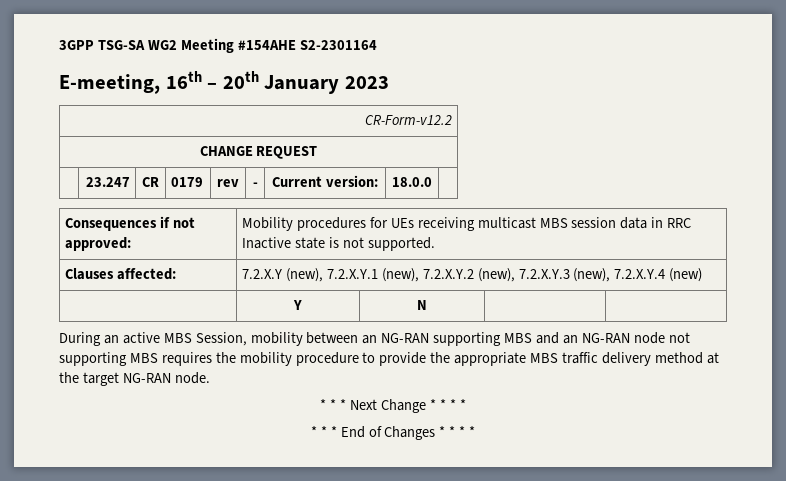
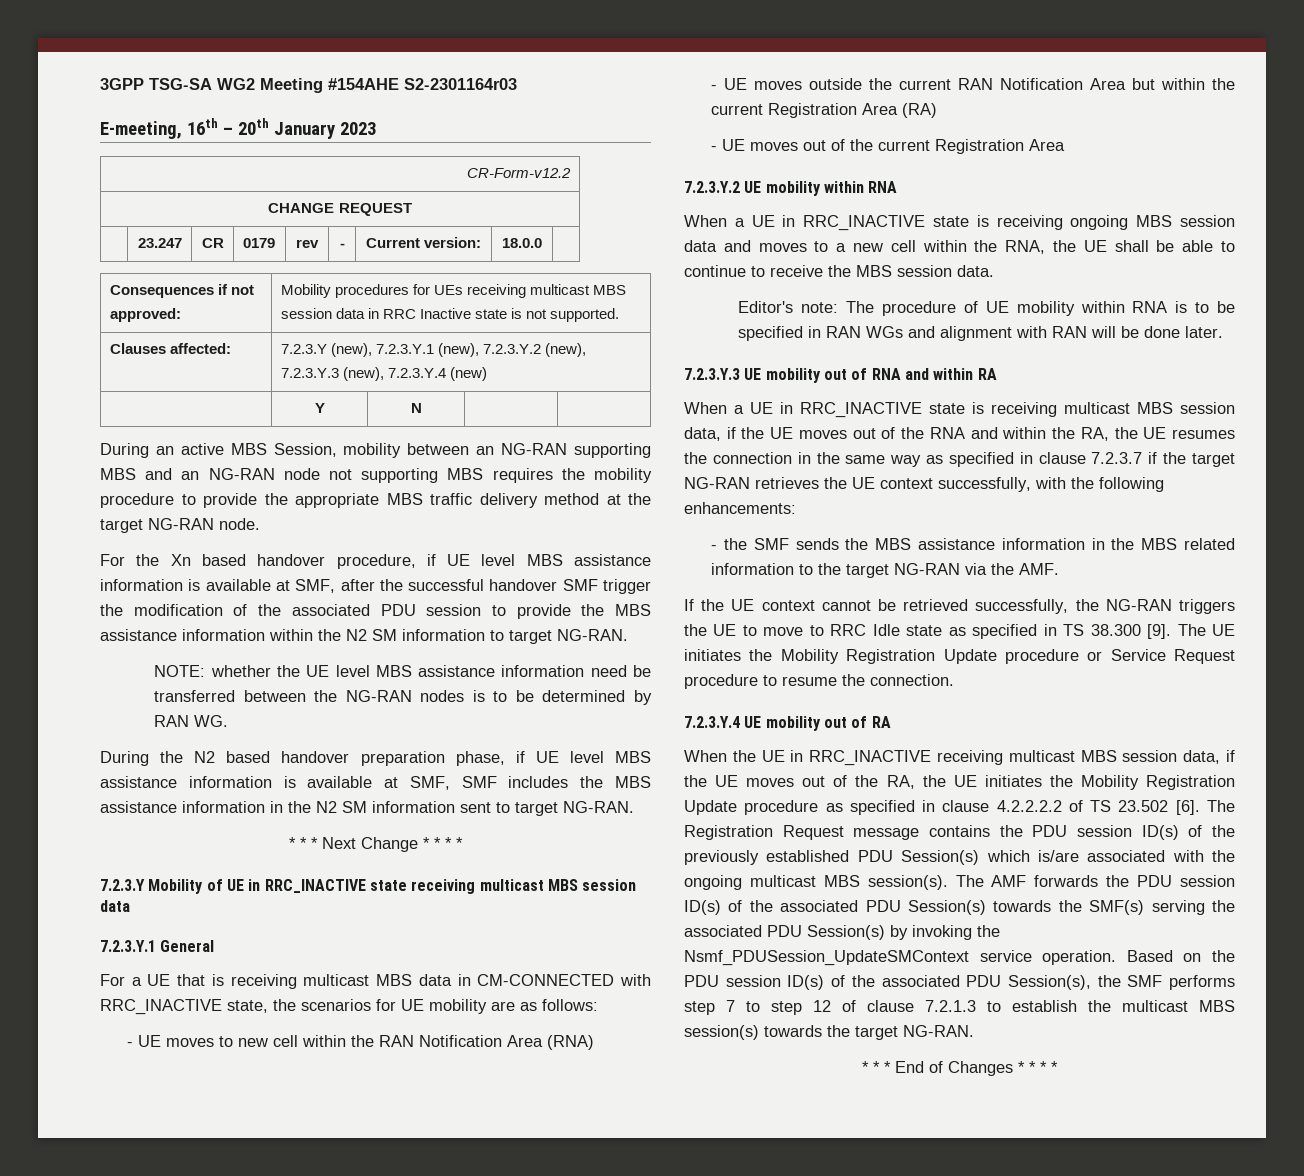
- 3GPP TSG-SA WG2 Meeting #154AHE S2-2301164
+ 3GPP TSG-SA WG2 Meeting #154AHE S2-2301164r03
- Clauses affected: | 7.2.X.Y (new), 7.2.X.Y.1 (new), 7.2.X.Y.2 (new), 7.2.X.Y.3 (new), 7.2.X.Y.4 (new)
+ Clauses affected: | 7.2.3.Y (new), 7.2.3.Y.1 (new), 7.2.3.Y.2 (new), 7.2.3.Y.3 (new), 7.2.3.Y.4 (new)
+ For the Xn based handover procedure, if UE level MBS assistance information is available at SMF, after the successful handover SMF trigger the modification of the associated PDU session to provide the MBS assistance information within the N2 SM information to target NG-RAN.
+ NOTE: whether the UE level MBS assistance information need be transferred between the NG-RAN nodes is to be determined by RAN WG.
+ During the N2 based handover preparation phase, if UE level MBS assistance information is available at SMF, SMF includes the MBS assistance information in the N2 SM information sent to target NG-RAN.
+ 7.2.3.Y Mobility of UE in RRC_INACTIVE state receiving multicast MBS session data
+ 7.2.3.Y.1 General
+ For a UE that is receiving multicast MBS data in CM-CONNECTED with RRC_INACTIVE state, the scenarios for UE mobility are as follows:
+ - UE moves to new cell within the RAN Notification Area (RNA)
+ - UE moves outside the current RAN Notification Area but within the current Registration Area (RA)
+ - UE moves out of the current Registration Area
+ 7.2.3.Y.2 UE mobility within RNA
+ When a UE in RRC_INACTIVE state is receiving ongoing MBS session data and moves to a new cell within the RNA, the UE shall be able to continue to receive the MBS session data.
+ Editor's note: The procedure of UE mobility within RNA is to be specified in RAN WGs and alignment with RAN will be done later.
+ 7.2.3.Y.3 UE mobility out of RNA and within RA
+ When a UE in RRC_INACTIVE state is receiving multicast MBS session data, if the UE moves out of the RNA and within the RA, the UE resumes the connection in the same way as specified in clause 7.2.3.7 if the target NG-RAN retrieves the UE context successfully, with the following enhancements:
+ - the SMF sends the MBS assistance information in the MBS related information to the target NG-RAN via the AMF.
+ If the UE context cannot be retrieved successfully, the NG-RAN triggers the UE to move to RRC Idle state as specified in TS 38.300 [9]. The UE initiates the Mobility Registration Update procedure or Service Request procedure to resume the connection.
+ 7.2.3.Y.4 UE mobility out of RA
+ When the UE in RRC_INACTIVE receiving multicast MBS session data, if the UE moves out of the RA, the UE initiates the Mobility Registration Update procedure as specified in clause 4.2.2.2.2 of TS 23.502 [6]. The Registration Request message contains the PDU session ID(s) of the previously established PDU Session(s) which is/are associated with the ongoing multicast MBS session(s). The AMF forwards the PDU session ID(s) of the associated PDU Session(s) towards the SMF(s) serving the associated PDU Session(s) by invoking the Nsmf_PDUSession_UpdateSMContext service operation. Based on the PDU session ID(s) of the associated PDU Session(s), the SMF performs step 7 to step 12 of clause 7.2.1.3 to establish the multicast MBS session(s) towards the target NG-RAN.

